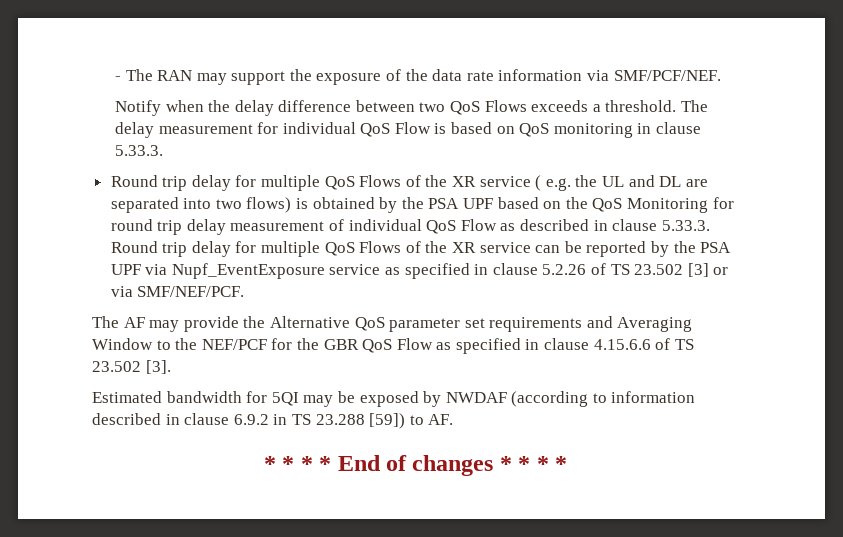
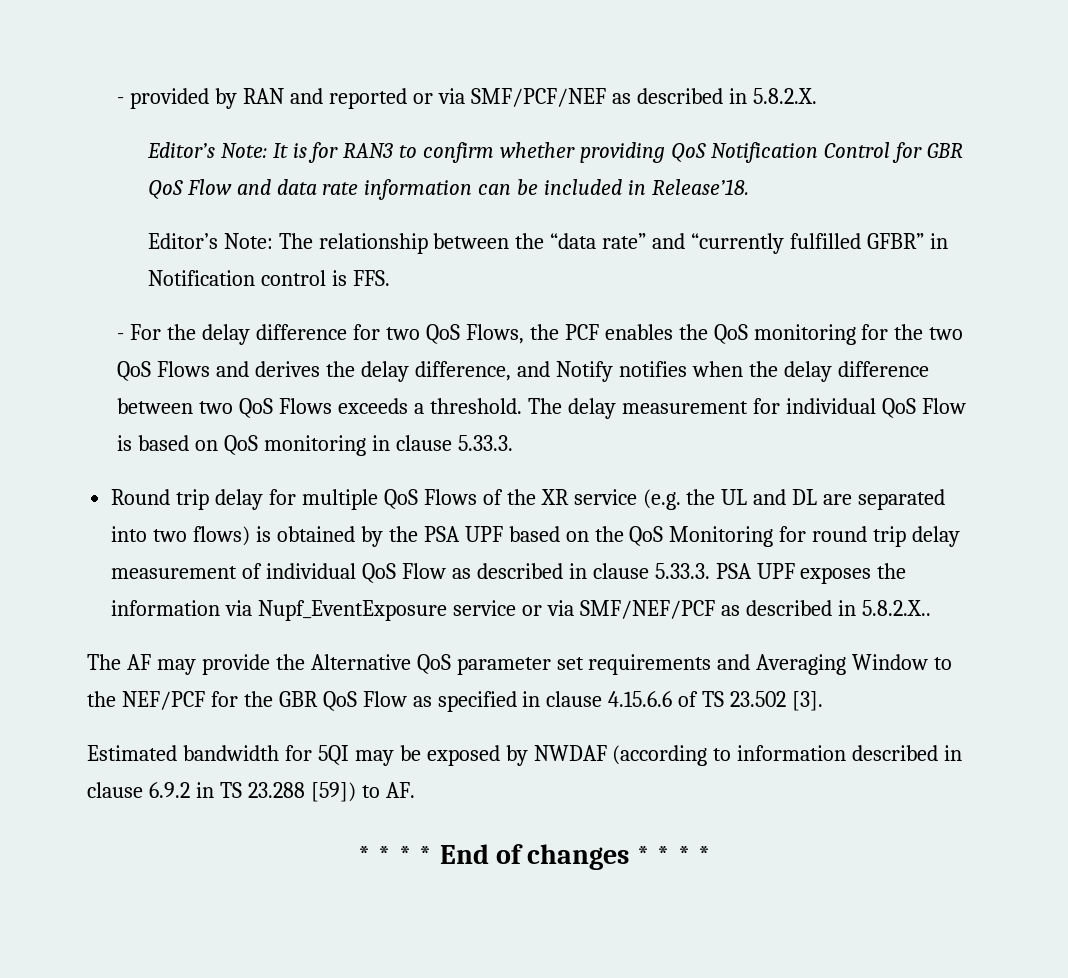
- - The RAN may support the exposure of the data rate information via SMF/PCF/NEF.
- Notify when the delay difference between two QoS Flows exceeds a threshold.
+ - provided by RAN and reported or via SMF/PCF/NEF as described in 5.8.2.X.
+ Editor’s Note: It is for RAN3 to confirm whether providing QoS Notification Control for GBR QoS Flow and data rate information can be included in Release’18.
+ Editor’s Note: The relationship between the “data rate” and “currently fulfilled GFBR” in Notification control is FFS.
+ - For the delay difference for two QoS Flows, the PCF enables the QoS monitoring for the two QoS Flows and derives the delay difference, and Notify notifies when the delay difference between two QoS Flows exceeds a threshold.
- Round trip delay for multiple QoS Flows of the XR service ( e.g. the UL and DL are separated into two flows) is obtained by the PSA UPF based on the QoS Monitoring for round trip delay measurement of individual QoS Flow as described in clause 5.33.3. Round trip delay for multiple QoS Flows of the XR service can be reported by the PSA UPF via Nupf_EventExposure service as specified in clause 5.2.26 of TS 23.502 [3] or via SMF/NEF/PCF.
+ Round trip delay for multiple QoS Flows of the XR service (e.g. the UL and DL are separated into two flows) is obtained by the PSA UPF based on the QoS Monitoring for round trip delay measurement of individual QoS Flow as described in clause 5.33.3. PSA UPF exposes the information via Nupf_EventExposure service or via SMF/NEF/PCF as described in 5.8.2.X..

